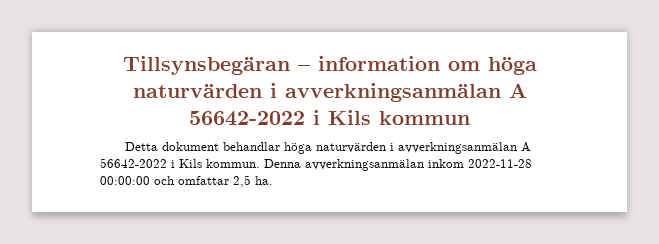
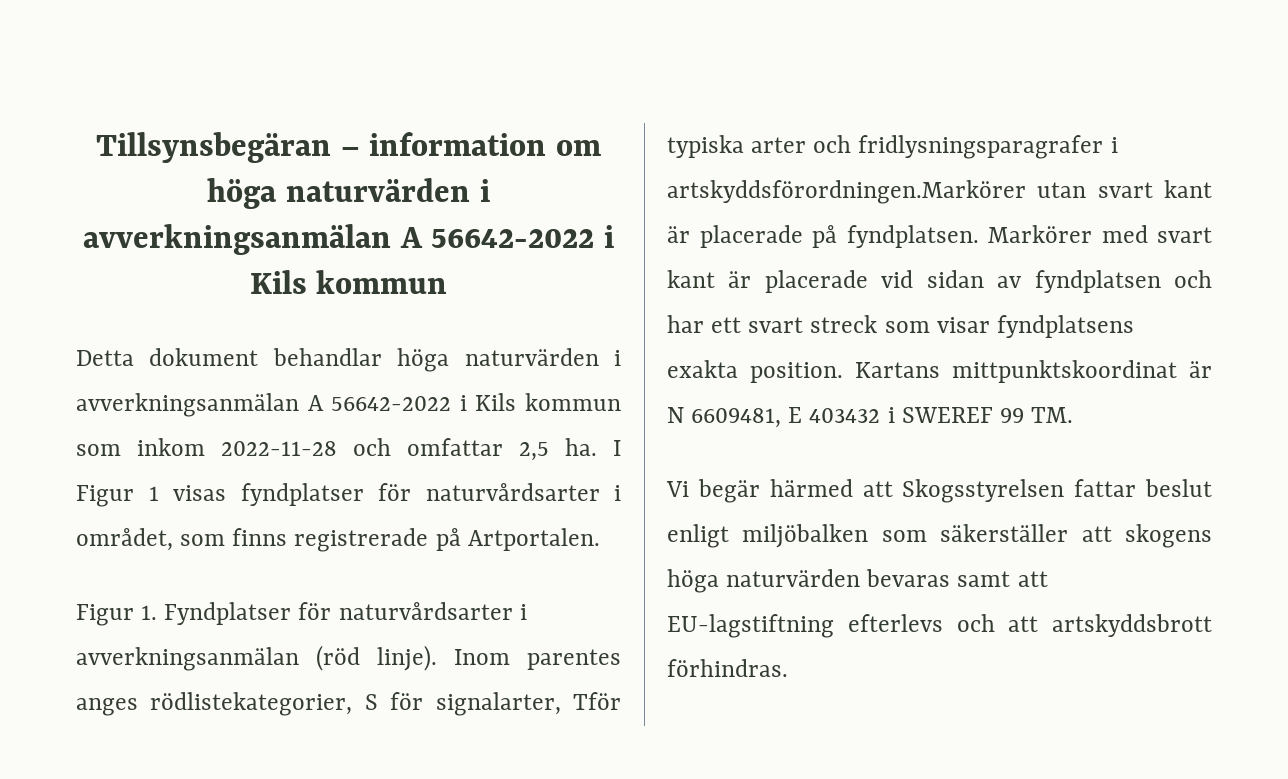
- Detta dokument behandlar höga naturvärden i avverkningsanmälan A 56642-2022 i Kils kommun. Denna avverkningsanmälan inkom 2022-11-28 00:00:00 och omfattar 2,5 ha.
+ Detta dokument behandlar höga naturvärden i avverkningsanmälan A 56642-2022 i Kils kommun som inkom 2022-11-28 och omfattar 2,5 ha.
+ I Figur 1 visas fyndplatser för naturvårdsarter i området, som finns registrerade på Artportalen.
+ Figur 1. Fyndplatser för naturvårdsarter i avverkningsanmälan (röd linje). Inom parentes anges rödlistekategorier, S för signalarter, Tför typiska arter och fridlysningsparagrafer i artskyddsförordningen.Markörer utan svart kant är placerade på fyndplatsen. Markörer med svart kant är placerade vid sidan av fyndplatsen och har ett svart streck som visar fyndplatsens exakta position. Kartans mittpunktskoordinat är N 6609481, E 403432 i SWEREF 99 TM.
+ Vi begär härmed att Skogsstyrelsen fattar beslut enligt miljöbalken som säkerställer att skogens höga naturvärden bevaras samt att EU-lagstiftning efterlevs och att artskyddsbrott förhindras.

